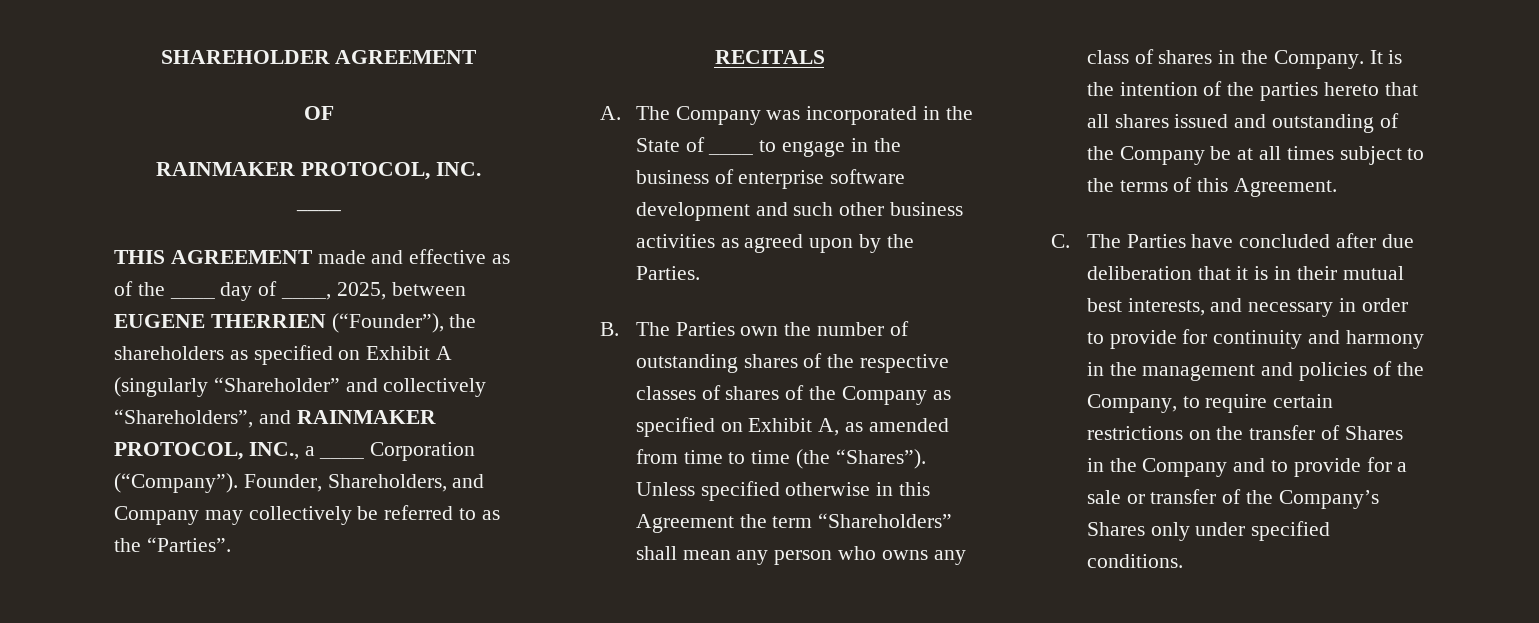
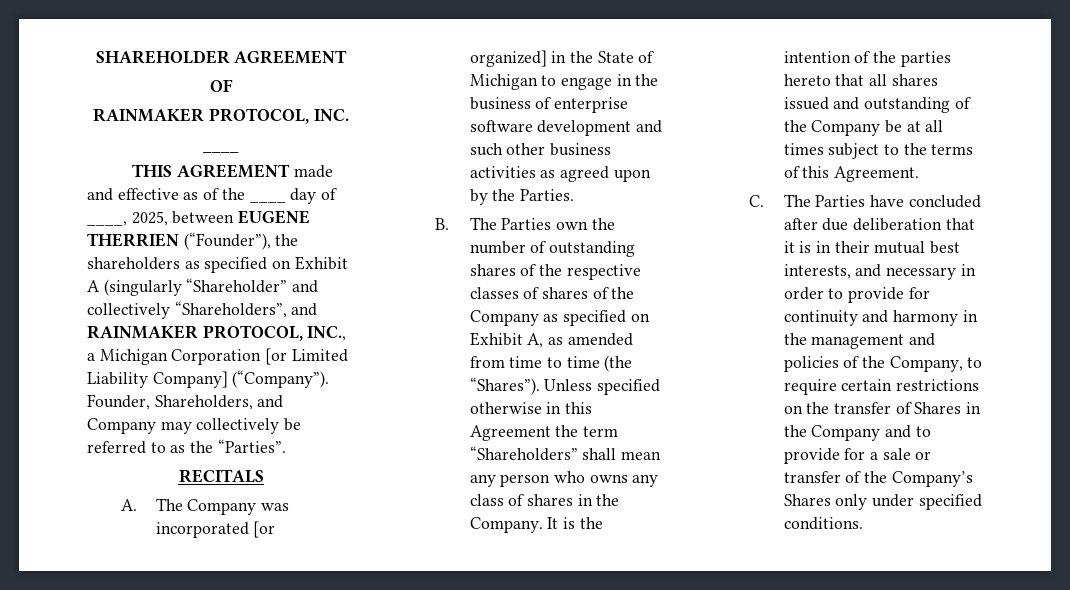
- THIS AGREEMENT made and effective as of the ____ day of ____, 2025, between EUGENE THERRIEN (“Founder”), the shareholders as specified on Exhibit A (singularly “Shareholder” and collectively “Shareholders”, and RAINMAKER PROTOCOL, INC., a ____ Corporation (“Company”).
+ THIS AGREEMENT made and effective as of the ____ day of ____, 2025, between EUGENE THERRIEN (“Founder”), the shareholders as specified on Exhibit A (singularly “Shareholder” and collectively “Shareholders”, and RAINMAKER PROTOCOL, INC., a Michigan Corporation [or Limited Liability Company] (“Company”).
- A. The Company was incorporated in the State of ____ to engage in the business of enterprise software development and such other business activities as agreed upon by the Parties.
+ A. The Company was incorporated [or organized] in the State of Michigan to engage in the business of enterprise software development and such other business activities as agreed upon by the Parties.

